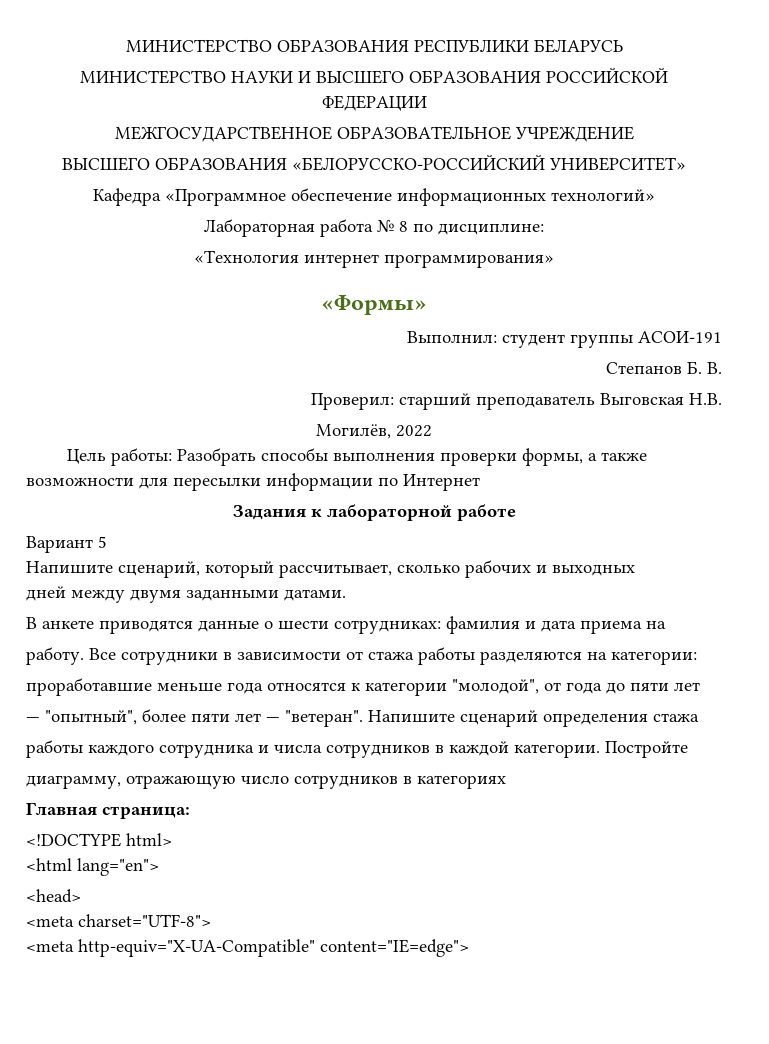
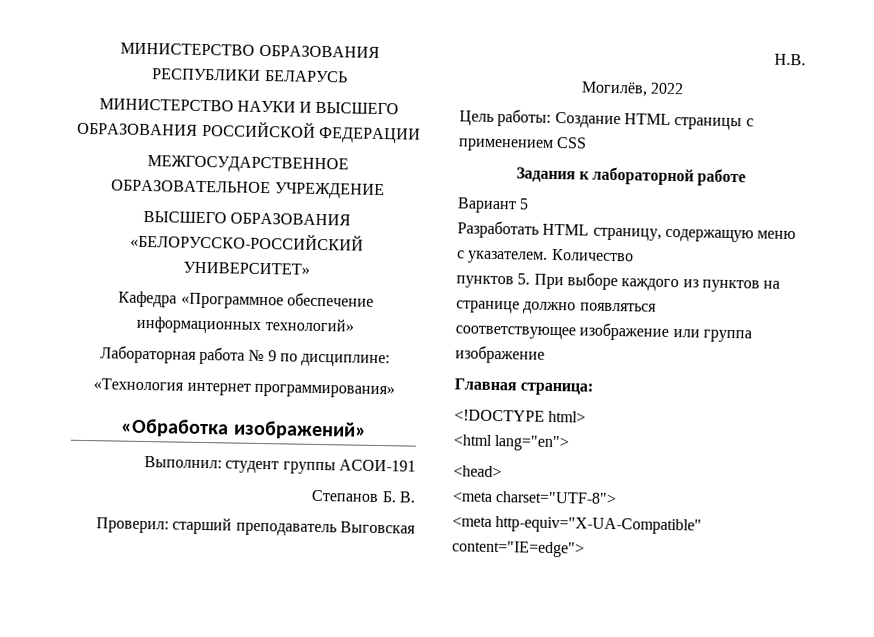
- Лабораторная работа № 8 по дисциплине:
+ Лабораторная работа № 9 по дисциплине:
- «Формы»
+ «Обработка изображений»
- Цель работы: Разобрать способы выполнения проверки формы, а также возможности для пересылки информации по Интернет
+ Цель работы: Создание HTML страницы с применением CSS
- Напишите сценарий, который рассчитывает, сколько рабочих и выходных
- дней между двумя заданными датами.
- В анкете приводятся данные о шести сотрудниках: фамилия и дата приема на
- работу. Все сотрудники в зависимости от стажа работы разделяются на категории:
- проработавшие меньше года относятся к категории "молодой", от года до пяти лет
- — "опытный", более пяти лет — "ветеран". Напишите сценарий определения стажа
- работы каждого сотрудника и числа сотрудников в каждой категории. Постройте
- диаграмму, отражающую число сотрудников в категориях
+ Разработать HTML страницу, содержащую меню с указателем. Количество
+ пунктов 5. При выборе каждого из пунктов на странице должно появляться
+ соответствующее изображение или группа изображение

